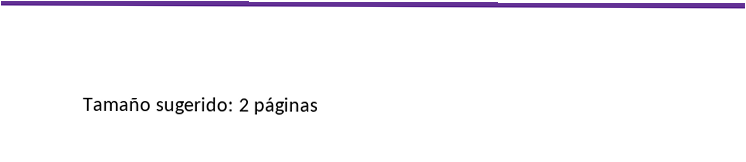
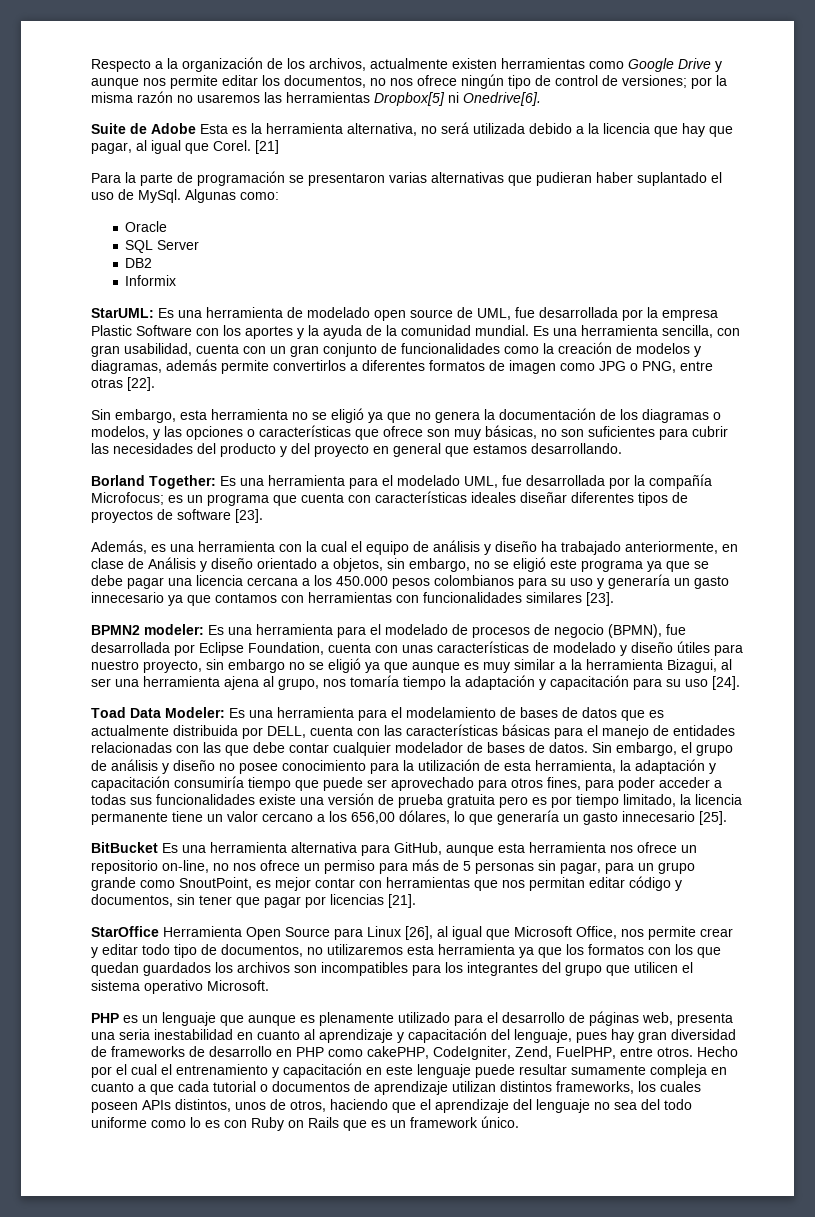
- Tamaño sugerido: 2 páginas
+ Respecto a la organización de los archivos, actualmente existen herramientas como Google Drive y aunque nos permite editar los documentos, no nos ofrece ningún tipo de control de versiones; por la misma razón no usaremos las herramientas Dropbox[5] ni Onedrive[6].
+ Suite de Adobe Esta es la herramienta alternativa, no será utilizada debido a la licencia que hay que pagar, al igual que Corel. [21]
+ Para la parte de programación se presentaron varias alternativas que pudieran haber suplantado el uso de MySql. Algunas como:
+ Oracle
+ SQL Server
+ DB2
+ Informix
+ StarUML: Es una herramienta de modelado open source de UML, fue desarrollada por la empresa Plastic Software con los aportes y la ayuda de la comunidad mundial. Es una herramienta sencilla, con gran usabilidad, cuenta con un gran conjunto de funcionalidades como la creación de modelos y diagramas, además permite convertirlos a diferentes formatos de imagen como JPG o PNG, entre otras [22].
+ Sin embargo, esta herramienta no se eligió ya que no genera la documentación de los diagramas o modelos, y las opciones o características que ofrece son muy básicas, no son suficientes para cubrir las necesidades del producto y del proyecto en general que estamos desarrollando.
+ Borland Together: Es una herramienta para el modelado UML, fue desarrollada por la compañía Microfocus; es un programa que cuenta con características ideales diseñar diferentes tipos de proyectos de software [23].
+ Además, es una herramienta con la cual el equipo de análisis y diseño ha trabajado anteriormente, en clase de Análisis y diseño orientado a objetos, sin embargo, no se eligió este programa ya que se debe pagar una licencia cercana a los 450.000 pesos colombianos para su uso y generaría un gasto innecesario ya que contamos con herramientas con funcionalidades similares [23].
+ BPMN2 modeler: Es una herramienta para el modelado de procesos de negocio (BPMN), fue desarrollada por Eclipse Foundation, cuenta con unas características de modelado y diseño útiles para nuestro proyecto, sin embargo no se eligió ya que aunque es muy similar a la herramienta Bizagui, al ser una herramienta ajena al grupo, nos tomaría tiempo la adaptación y capacitación para su uso [24].
+ Toad Data Modeler: Es una herramienta para el modelamiento de bases de datos que es actualmente distribuida por DELL, cuenta con las características básicas para el manejo de entidades relacionadas con las que debe contar cualquier modelador de bases de datos. Sin embargo, el grupo de análisis y diseño no posee conocimiento para la utilización de esta herramienta, la adaptación y capacitación consumiría tiempo que puede ser aprovechado para otros fines, para poder acceder a todas sus funcionalidades existe una versión de prueba gratuita pero es por tiempo limitado, la licencia permanente tiene un valor cercano a los 656,00 dólares, lo que generaría un gasto innecesario [25].
+ BitBucket Es una herramienta alternativa para GitHub, aunque esta herramienta nos ofrece un repositorio on-line, no nos ofrece un permiso para más de 5 personas sin pagar, para un grupo grande como SnoutPoint, es mejor contar con herramientas que nos permitan editar código y documentos, sin tener que pagar por licencias [21].
+ StarOffice Herramienta Open Source para Linux [26], al igual que Microsoft Office, nos permite crear y editar todo tipo de documentos, no utilizaremos esta herramienta ya que los formatos con los que quedan guardados los archivos son incompatibles para los integrantes del grupo que utilicen el sistema operativo Microsoft.
+ PHP es un lenguaje que aunque es plenamente utilizado para el desarrollo de páginas web, presenta una seria inestabilidad en cuanto al aprendizaje y capacitación del lenguaje, pues hay gran diversidad de frameworks de desarrollo en PHP como cakePHP, CodeIgniter, Zend, FuelPHP, entre otros. Hecho por el cual el entrenamiento y capacitación en este lenguaje puede resultar sumamente compleja en cuanto a que cada tutorial o documentos de aprendizaje utilizan distintos frameworks, los cuales poseen APIs distintos, unos de otros, haciendo que el aprendizaje del lenguaje no sea del todo uniforme como lo es con Ruby on Rails que es un framework único.

